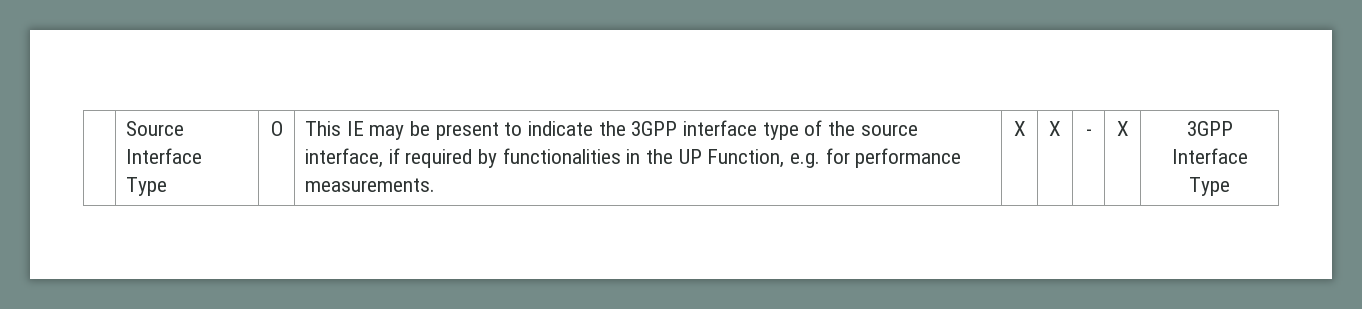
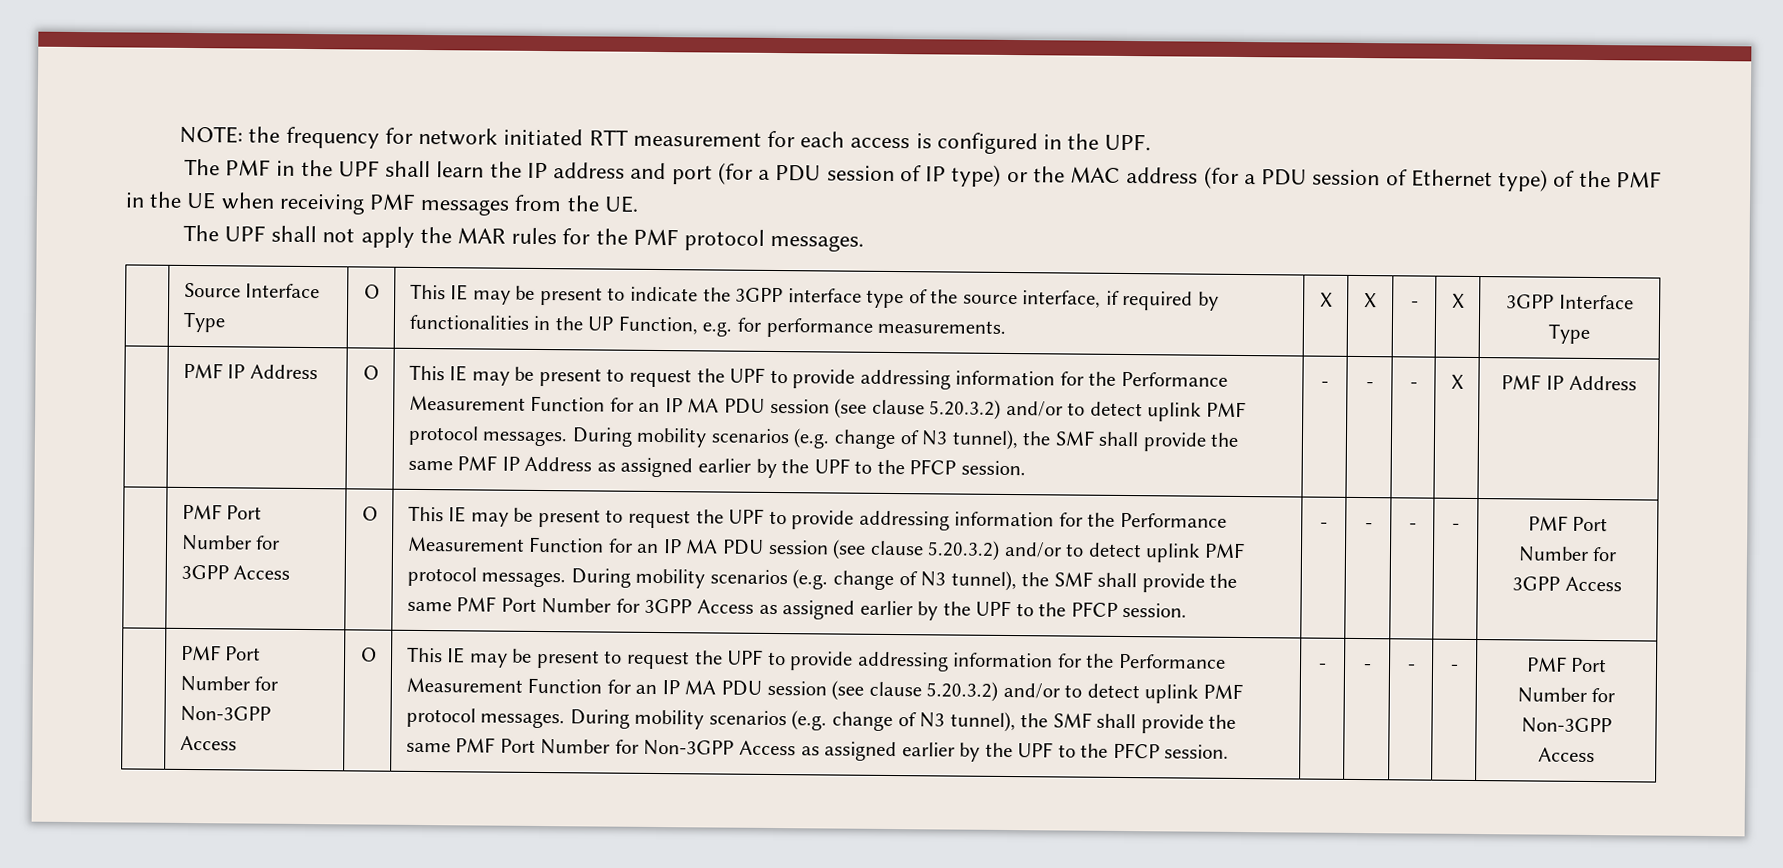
+ NOTE: the frequency for network initiated RTT measurement for each access is configured in the UPF.
+ The PMF in the UPF shall learn the IP address and port (for a PDU session of IP type) or the MAC address (for a PDU session of Ethernet type) of the PMF in the UE when receiving PMF messages from the UE.
+ The UPF shall not apply the MAR rules for the PMF protocol messages.
+ PMF IP Address | O | This IE may be present to request the UPF to provide addressing information for the Performance Measurement Function for an IP MA PDU session (see clause 5.20.3.2) and/or to detect uplink PMF protocol messages. During mobility scenarios (e.g. change of N3 tunnel), the SMF shall provide the same PMF IP Address as assigned earlier by the UPF to the PFCP session. | - | - | - | X | PMF IP Address
+ | PMF Port Number for 3GPP Access | O | This IE may be present to request the UPF to provide addressing information for the Performance Measurement Function for an IP MA PDU session (see clause 5.20.3.2) and/or to detect uplink PMF protocol messages. During mobility scenarios (e.g. change of N3 tunnel), the SMF shall provide the same PMF Port Number for 3GPP Access as assigned earlier by the UPF to the PFCP session. | - | - | - | - | PMF Port Number for 3GPP Access
+ | PMF Port Number for Non-3GPP Access | O | This IE may be present to request the UPF to provide addressing information for the Performance Measurement Function for an IP MA PDU session (see clause 5.20.3.2) and/or to detect uplink PMF protocol messages. During mobility scenarios (e.g. change of N3 tunnel), the SMF shall provide the same PMF Port Number for Non-3GPP Access as assigned earlier by the UPF to the PFCP session. | - | - | - | - | PMF Port Number for Non-3GPP Access

